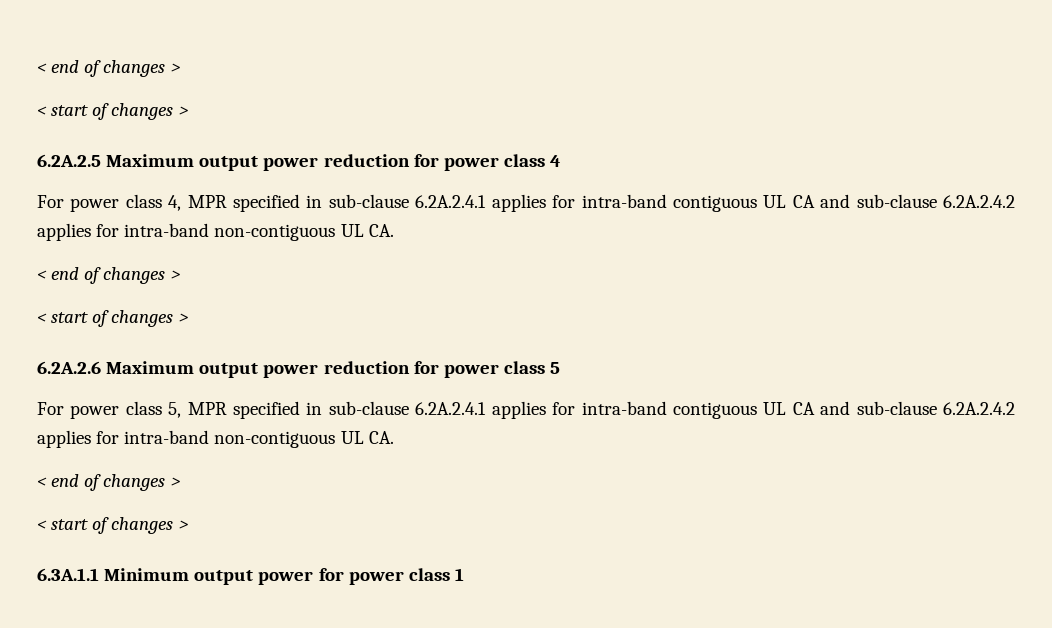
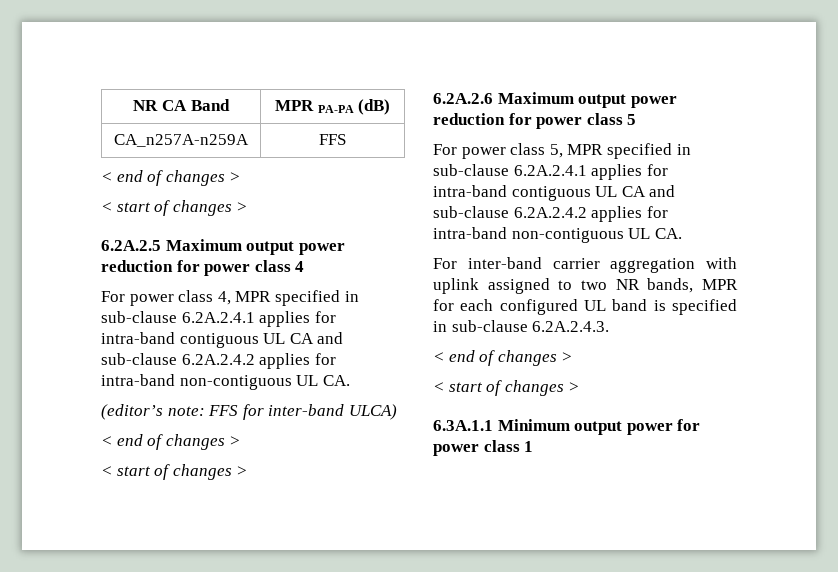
+ NR CA Band | MPR PA-PA (dB)
+ CA_n257A-n259A | FFS
+ (editor’s note: FFS for inter-band ULCA)
+ For inter-band carrier aggregation with uplink assigned to two NR bands, MPR for each configured UL band is specified in sub-clause 6.2A.2.4.3.

